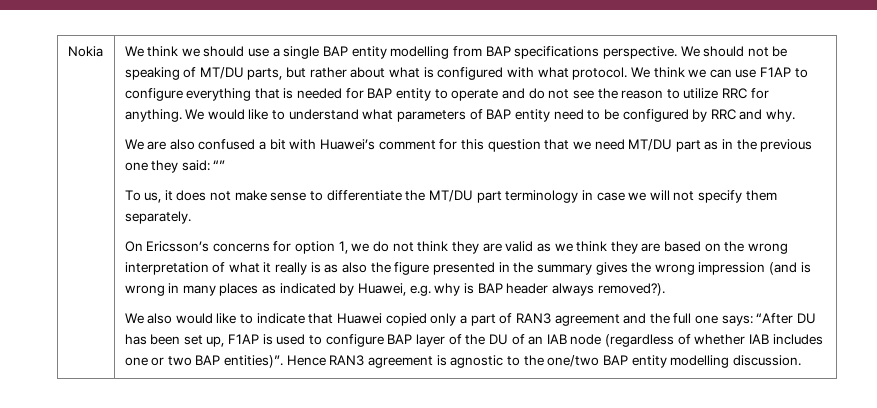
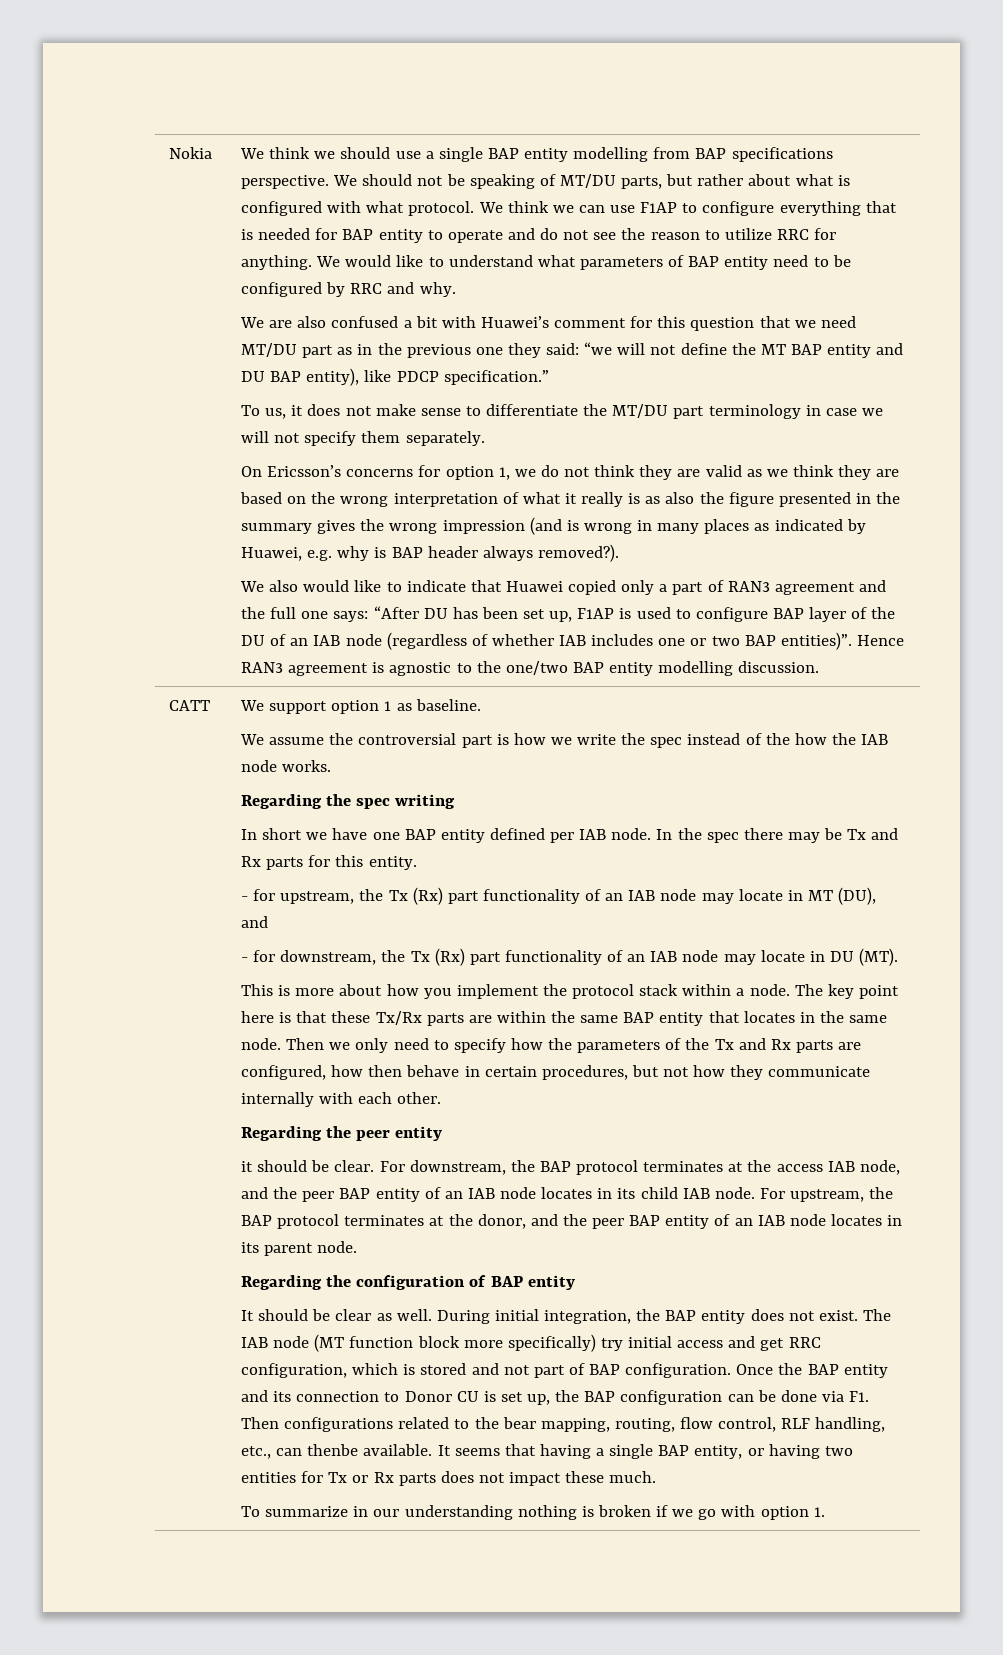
- We are also confused a bit with Huawei’s comment for this question that we need MT/DU part as in the previous one they said: “”
+ We are also confused a bit with Huawei’s comment for this question that we need MT/DU part as in the previous one they said: “we will not define the MT BAP entity and DU BAP entity), like PDCP specification.”
+ CATT | We support option 1 as baseline.
+ We assume the controversial part is how we write the spec instead of the how the IAB node works.
+ Regarding the spec writing
+ In short we have one BAP entity defined per IAB node. In the spec there may be Tx and Rx parts for this entity.
+ - for upstream, the Tx (Rx) part functionality of an IAB node may locate in MT (DU), and
+ - for downstream, the Tx (Rx) part functionality of an IAB node may locate in DU (MT).
+ This is more about how you implement the protocol stack within a node. The key point here is that these Tx/Rx parts are within the same BAP entity that locates in the same node. Then we only need to specify how the parameters of the Tx and Rx parts are configured, how then behave in certain procedures, but not how they communicate internally with each other.
+ Regarding the peer entity
+ it should be clear. For downstream, the BAP protocol terminates at the access IAB node, and the peer BAP entity of an IAB node locates in its child IAB node. For upstream, the BAP protocol terminates at the donor, and the peer BAP entity of an IAB node locates in its parent node.
+ Regarding the configuration of BAP entity
+ It should be clear as well. During initial integration, the BAP entity does not exist. The IAB node (MT function block more specifically) try initial access and get RRC configuration, which is stored and not part of BAP configuration. Once the BAP entity and its connection to Donor CU is set up, the BAP configuration can be done via F1. Then configurations related to the bear mapping, routing, flow control, RLF handling, etc., can thenbe available. It seems that having a single BAP entity, or having two entities for Tx or Rx parts does not impact these much.
+ To summarize in our understanding nothing is broken if we go with option 1.

